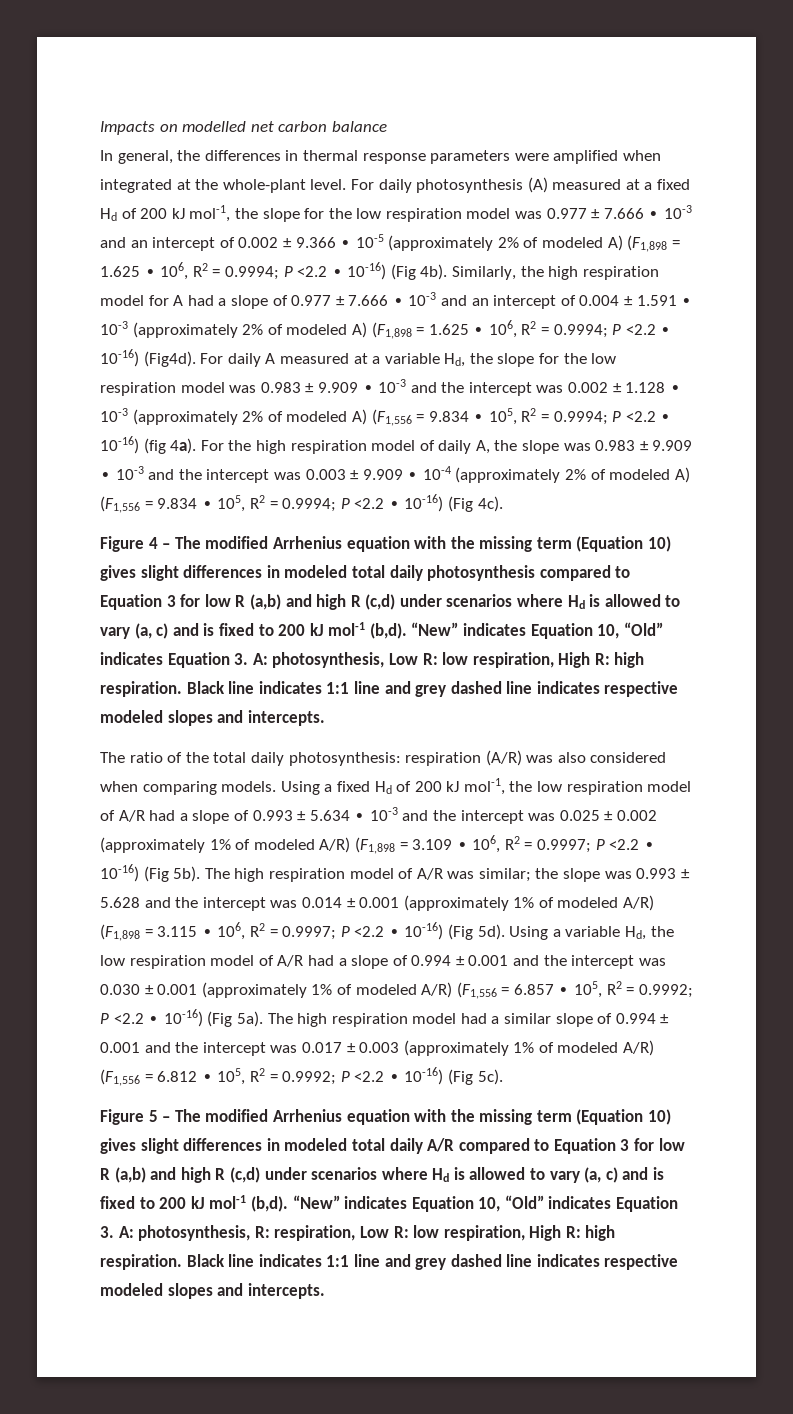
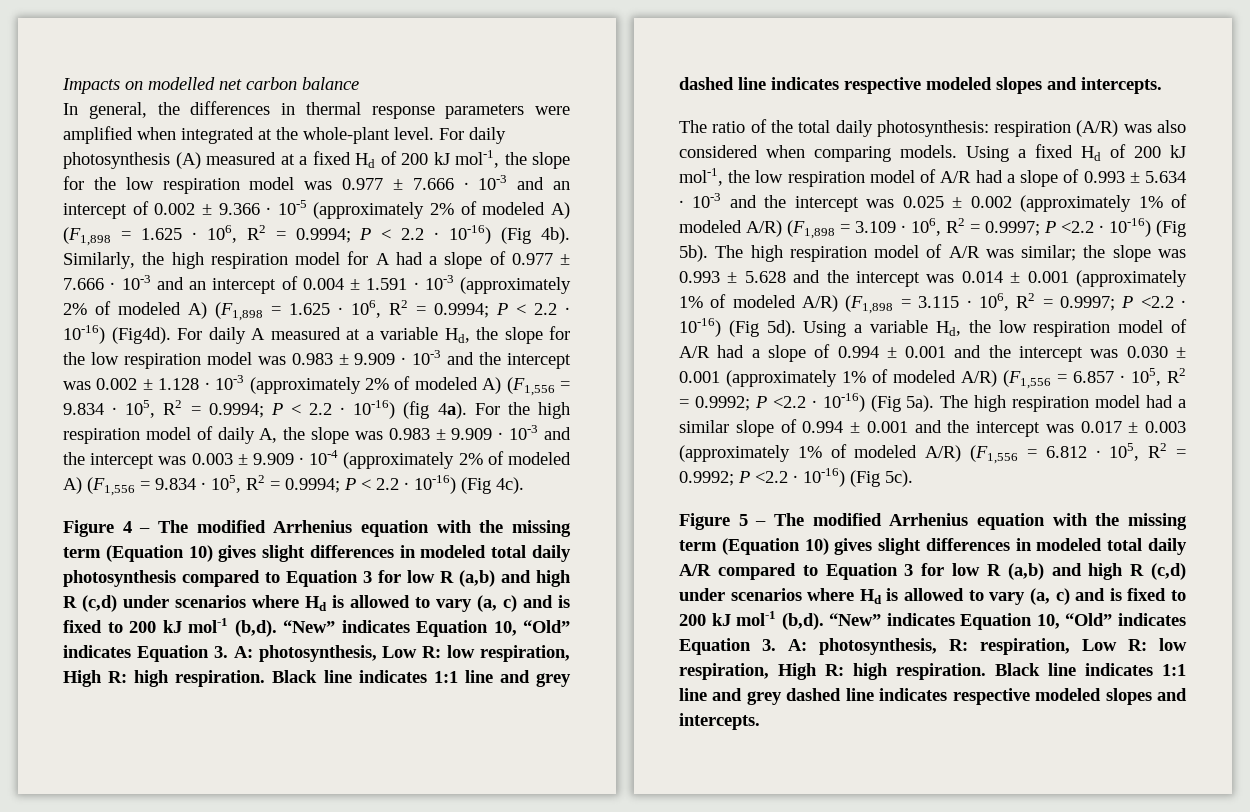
- For daily photosynthesis (A) measured at a fixed Hd of 200 kJ mol-1, the slope for the low respiration model was 0.977 ± 7.666 ∙ 10-3 and an intercept of 0.002 ± 9.366 ∙ 10-5 (approximately 2% of modeled A) (F1,898 = 1.625 ∙ 106, R2 = 0.9994; P <2.2 ∙ 10-16) (Fig 4b).
+ For daily photosynthesis (A) measured at a fixed Hd of 200 kJ mol-1, the slope for the low respiration model was 0.977 ± 7.666 ∙ 10-3 and an intercept of 0.002 ± 9.366 ∙ 10-5 (approximately 2% of modeled A) (F1,898 = 1.625 ∙ 106, R2 = 0.9994; P < 2.2 ∙ 10-16) (Fig 4b).
- Similarly, the high respiration model for A had a slope of 0.977 ± 7.666 ∙ 10-3 and an intercept of 0.004 ± 1.591 ∙ 10-3 (approximately 2% of modeled A) (F1,898 = 1.625 ∙ 106, R2 = 0.9994; P <2.2 ∙ 10-16) (Fig4d).
+ Similarly, the high respiration model for A had a slope of 0.977 ± 7.666 ∙ 10-3 and an intercept of 0.004 ± 1.591 ∙ 10-3 (approximately 2% of modeled A) (F1,898 = 1.625 ∙ 106, R2 = 0.9994; P < 2.2 ∙ 10-16) (Fig4d).
- For daily A measured at a variable Hd, the slope for the low respiration model was 0.983 ± 9.909 ∙ 10-3 and the intercept was 0.002 ± 1.128 ∙ 10-3 (approximately 2% of modeled A) (F1,556 = 9.834 ∙ 105, R2 = 0.9994; P <2.2 ∙ 10-16) (fig 4a).
+ For daily A measured at a variable Hd, the slope for the low respiration model was 0.983 ± 9.909 ∙ 10-3 and the intercept was 0.002 ± 1.128 ∙ 10-3 (approximately 2% of modeled A) (F1,556 = 9.834 ∙ 105, R2 = 0.9994; P < 2.2 ∙ 10-16) (fig 4a).
- For the high respiration model of daily A, the slope was 0.983 ± 9.909 ∙ 10-3 and the intercept was 0.003 ± 9.909 ∙ 10-4 (approximately 2% of modeled A) (F1,556 = 9.834 ∙ 105, R2 = 0.9994; P <2.2 ∙ 10-16) (Fig 4c).
+ For the high respiration model of daily A, the slope was 0.983 ± 9.909 ∙ 10-3 and the intercept was 0.003 ± 9.909 ∙ 10-4 (approximately 2% of modeled A) (F1,556 = 9.834 ∙ 105, R2 = 0.9994; P < 2.2 ∙ 10-16) (Fig 4c).

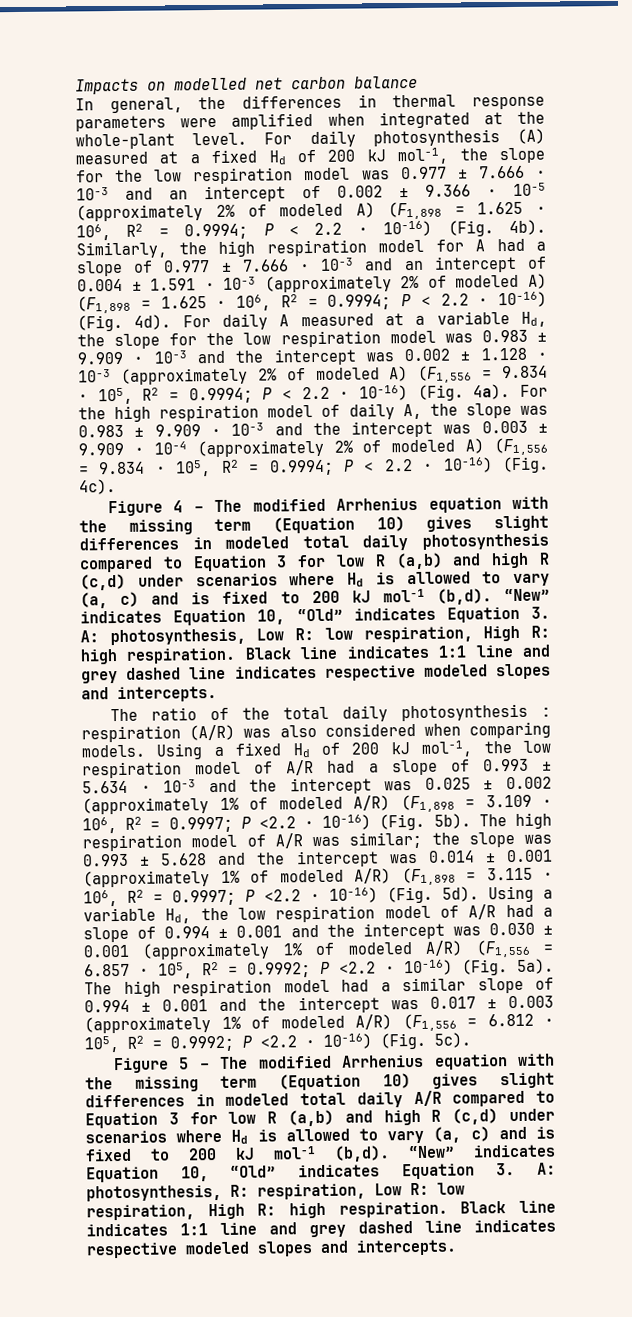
- For daily photosynthesis (A) measured at a fixed Hd of 200 kJ mol-1, the slope for the low respiration model was 0.977 ± 7.666 ∙ 10-3 and an intercept of 0.002 ± 9.366 ∙ 10-5 (approximately 2% of modeled A) (F1,898 = 1.625 ∙ 106, R2 = 0.9994; P < 2.2 ∙ 10-16) (Fig 4b).
+ For daily photosynthesis (A) measured at a fixed Hd of 200 kJ mol-1, the slope for the low respiration model was 0.977 ± 7.666 ∙ 10-3 and an intercept of 0.002 ± 9.366 ∙ 10-5 (approximately 2% of modeled A) (F1,898 = 1.625 ∙ 106, R2 = 0.9994; P < 2.2 ∙ 10-16) (Fig. 4b).
- Similarly, the high respiration model for A had a slope of 0.977 ± 7.666 ∙ 10-3 and an intercept of 0.004 ± 1.591 ∙ 10-3 (approximately 2% of modeled A) (F1,898 = 1.625 ∙ 106, R2 = 0.9994; P < 2.2 ∙ 10-16) (Fig4d).
+ Similarly, the high respiration model for A had a slope of 0.977 ± 7.666 ∙ 10-3 and an intercept of 0.004 ± 1.591 ∙ 10-3 (approximately 2% of modeled A) (F1,898 = 1.625 ∙ 106, R2 = 0.9994; P < 2.2 ∙ 10-16) (Fig. 4d).
- For daily A measured at a variable Hd, the slope for the low respiration model was 0.983 ± 9.909 ∙ 10-3 and the intercept was 0.002 ± 1.128 ∙ 10-3 (approximately 2% of modeled A) (F1,556 = 9.834 ∙ 105, R2 = 0.9994; P < 2.2 ∙ 10-16) (fig 4a).
+ For daily A measured at a variable Hd, the slope for the low respiration model was 0.983 ± 9.909 ∙ 10-3 and the intercept was 0.002 ± 1.128 ∙ 10-3 (approximately 2% of modeled A) (F1,556 = 9.834 ∙ 105, R2 = 0.9994; P < 2.2 ∙ 10-16) (Fig. 4a).
- For the high respiration model of daily A, the slope was 0.983 ± 9.909 ∙ 10-3 and the intercept was 0.003 ± 9.909 ∙ 10-4 (approximately 2% of modeled A) (F1,556 = 9.834 ∙ 105, R2 = 0.9994; P < 2.2 ∙ 10-16) (Fig 4c).
+ For the high respiration model of daily A, the slope was 0.983 ± 9.909 ∙ 10-3 and the intercept was 0.003 ± 9.909 ∙ 10-4 (approximately 2% of modeled A) (F1,556 = 9.834 ∙ 105, R2 = 0.9994; P < 2.2 ∙ 10-16) (Fig. 4c).
- The ratio of the total daily photosynthesis: respiration (A/R) was also considered when comparing models.
+ The ratio of the total daily photosynthesis : respiration (A/R) was also considered when comparing models.
- Using a fixed Hd of 200 kJ mol-1, the low respiration model of A/R had a slope of 0.993 ± 5.634 ∙ 10-3 and the intercept was 0.025 ± 0.002 (approximately 1% of modeled A/R) (F1,898 = 3.109 ∙ 106, R2 = 0.9997; P <2.2 ∙ 10-16) (Fig 5b).
+ Using a fixed Hd of 200 kJ mol-1, the low respiration model of A/R had a slope of 0.993 ± 5.634 ∙ 10-3 and the intercept was 0.025 ± 0.002 (approximately 1% of modeled A/R) (F1,898 = 3.109 ∙ 106, R2 = 0.9997; P <2.2 ∙ 10-16) (Fig. 5b).
- The high respiration model of A/R was similar; the slope was 0.993 ± 5.628 and the intercept was 0.014 ± 0.001 (approximately 1% of modeled A/R) (F1,898 = 3.115 ∙ 106, R2 = 0.9997; P <2.2 ∙ 10-16) (Fig 5d).
+ The high respiration model of A/R was similar; the slope was 0.993 ± 5.628 and the intercept was 0.014 ± 0.001 (approximately 1% of modeled A/R) (F1,898 = 3.115 ∙ 106, R2 = 0.9997; P <2.2 ∙ 10-16) (Fig. 5d).
- Using a variable Hd, the low respiration model of A/R had a slope of 0.994 ± 0.001 and the intercept was 0.030 ± 0.001 (approximately 1% of modeled A/R) (F1,556 = 6.857 ∙ 105, R2 = 0.9992; P <2.2 ∙ 10-16) (Fig 5a).
+ Using a variable Hd, the low respiration model of A/R had a slope of 0.994 ± 0.001 and the intercept was 0.030 ± 0.001 (approximately 1% of modeled A/R) (F1,556 = 6.857 ∙ 105, R2 = 0.9992; P <2.2 ∙ 10-16) (Fig. 5a).
- The high respiration model had a similar slope of 0.994 ± 0.001 and the intercept was 0.017 ± 0.003 (approximately 1% of modeled A/R) (F1,556 = 6.812 ∙ 105, R2 = 0.9992; P <2.2 ∙ 10-16) (Fig 5c).
+ The high respiration model had a similar slope of 0.994 ± 0.001 and the intercept was 0.017 ± 0.003 (approximately 1% of modeled A/R) (F1,556 = 6.812 ∙ 105, R2 = 0.9992; P <2.2 ∙ 10-16) (Fig. 5c).

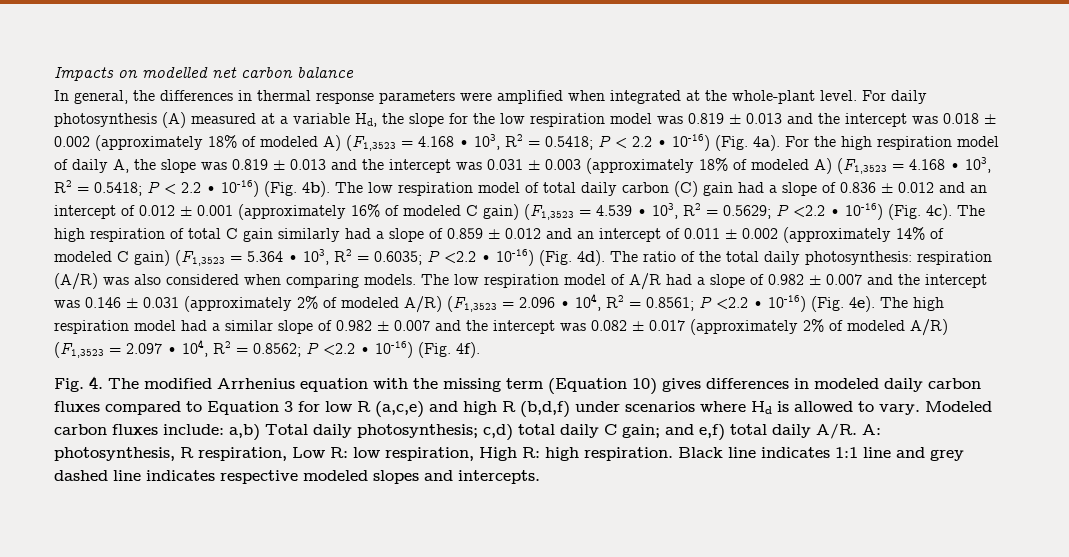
- For daily photosynthesis (A) measured at a fixed Hd of 200 kJ mol-1, the slope for the low respiration model was 0.977 ± 7.666 ∙ 10-3 and an intercept of 0.002 ± 9.366 ∙ 10-5 (approximately 2% of modeled A) (F1,898 = 1.625 ∙ 106, R2 = 0.9994; P < 2.2 ∙ 10-16) (Fig. 4b). Similarly, the high respiration model for A had a slope of 0.977 ± 7.666 ∙ 10-3 and an intercept of 0.004 ± 1.591 ∙ 10-3 (approximately 2% of modeled A) (F1,898 = 1.625 ∙ 106, R2 = 0.9994; P < 2.2 ∙ 10-16) (Fig. 4d). For daily A measured at a variable Hd, the slope for the low respiration model was 0.983 ± 9.909 ∙ 10-3 and the intercept was 0.002 ± 1.128 ∙ 10-3 (approximately 2% of modeled A) (F1,556 = 9.834 ∙ 105, R2 = 0.9994; P < 2.2 ∙ 10-16) (Fig. 4a).
+ For daily photosynthesis (A) measured at a variable Hd, the slope for the low respiration model was 0.819 ± 0.013 and the intercept was 0.018 ± 0.002 (approximately 18% of modeled A) (F1,3523 = 4.168 ∙ 103, R2 = 0.5418; P < 2.2 ∙ 10-16) (Fig. 4a).
- For the high respiration model of daily A, the slope was 0.983 ± 9.909 ∙ 10-3 and the intercept was 0.003 ± 9.909 ∙ 10-4 (approximately 2% of modeled A) (F1,556 = 9.834 ∙ 105, R2 = 0.9994; P < 2.2 ∙ 10-16) (Fig. 4c).
- Figure 4 – The modified Arrhenius equation with the missing term (Equation 10) gives slight differences in modeled total daily photosynthesis compared to Equation 3 for low R (a,b) and high R (c,d) under scenarios where Hd is allowed to vary (a, c) and is fixed to 200 kJ mol-1 (b,d). “New” indicates Equation 10, “Old” indicates Equation 3. A: photosynthesis, Low R: low respiration, High R: high respiration. Black line indicates 1:1 line and grey dashed line indicates respective modeled slopes and intercepts.
- The ratio of the total daily photosynthesis : respiration (A/R) was also considered when comparing models. Using a fixed Hd of 200 kJ mol-1, the low respiration model of A/R had a slope of 0.993 ± 5.634 ∙ 10-3 and the intercept was 0.025 ± 0.002 (approximately 1% of modeled A/R) (F1,898 = 3.109 ∙ 106, R2 = 0.9997; P <2.2 ∙ 10-16) (Fig. 5b). The high respiration model of A/R was similar; the slope was 0.993 ± 5.628 and the intercept was 0.014 ± 0.001 (approximately 1% of modeled A/R) (F1,898 = 3.115 ∙ 106, R2 = 0.9997; P <2.2 ∙ 10-16) (Fig. 5d). Using a variable Hd, the low respiration model of A/R had a slope of 0.994 ± 0.001 and the intercept was 0.030 ± 0.001 (approximately 1% of modeled A/R) (F1,556 = 6.857 ∙ 105, R2 = 0.9992; P <2.2 ∙ 10-16) (Fig. 5a). The high respiration model had a similar slope of 0.994 ± 0.001 and the intercept was 0.017 ± 0.003 (approximately 1% of modeled A/R) (F1,556 = 6.812 ∙ 105, R2 = 0.9992; P <2.2 ∙ 10-16) (Fig. 5c).
- Figure 5 – The modified Arrhenius equation with the missing term (Equation 10) gives slight differences in modeled total daily A/R compared to Equation 3 for low R (a,b) and high R (c,d) under scenarios where Hd is allowed to vary (a, c) and is fixed to 200 kJ mol-1 (b,d). “New” indicates Equation 10, “Old” indicates Equation 3. A: photosynthesis, R: respiration, Low R: low respiration, High R: high respiration.
+ For the high respiration model of daily A, the slope was 0.819 ± 0.013 and the intercept was 0.031 ± 0.003 (approximately 18% of modeled A) (F1,3523 = 4.168 ∙ 103, R2 = 0.5418; P < 2.2 ∙ 10-16) (Fig. 4b). The low respiration model of total daily carbon (C) gain had a slope of 0.836 ± 0.012 and an intercept of 0.012 ± 0.001 (approximately 16% of modeled C gain) (F1,3523 = 4.539 ∙ 103, R2 = 0.5629; P <2.2 ∙ 10-16) (Fig. 4c). The high respiration of total C gain similarly had a slope of 0.859 ± 0.012 and an intercept of 0.011 ± 0.002 (approximately 14% of modeled C gain) (F1,3523 = 5.364 ∙ 103, R2 = 0.6035; P <2.2 ∙ 10-16) (Fig. 4d). The ratio of the total daily photosynthesis: respiration (A/R) was also considered when comparing models. The low respiration model of A/R had a slope of 0.982 ± 0.007 and the intercept was 0.146 ± 0.031 (approximately 2% of modeled A/R) (F1,3523 = 2.096 ∙ 104, R2 = 0.8561; P <2.2 ∙ 10-16) (Fig. 4e). The high respiration model had a similar slope of 0.982 ± 0.007 and the intercept was 0.082 ± 0.017 (approximately 2% of modeled A/R) (F1,3523 = 2.097 ∙ 104, R2 = 0.8562; P <2.2 ∙ 10-16) (Fig. 4f).
+ Fig. 4. The modified Arrhenius equation with the missing term (Equation 10) gives differences in modeled daily carbon fluxes compared to Equation 3 for low R (a,c,e) and high R (b,d,f) under scenarios where Hd is allowed to vary. Modeled carbon fluxes include: a,b) Total daily photosynthesis; c,d) total daily C gain; and e,f) total daily A/R. A: photosynthesis, R respiration, Low R: low respiration, High R: high respiration.

